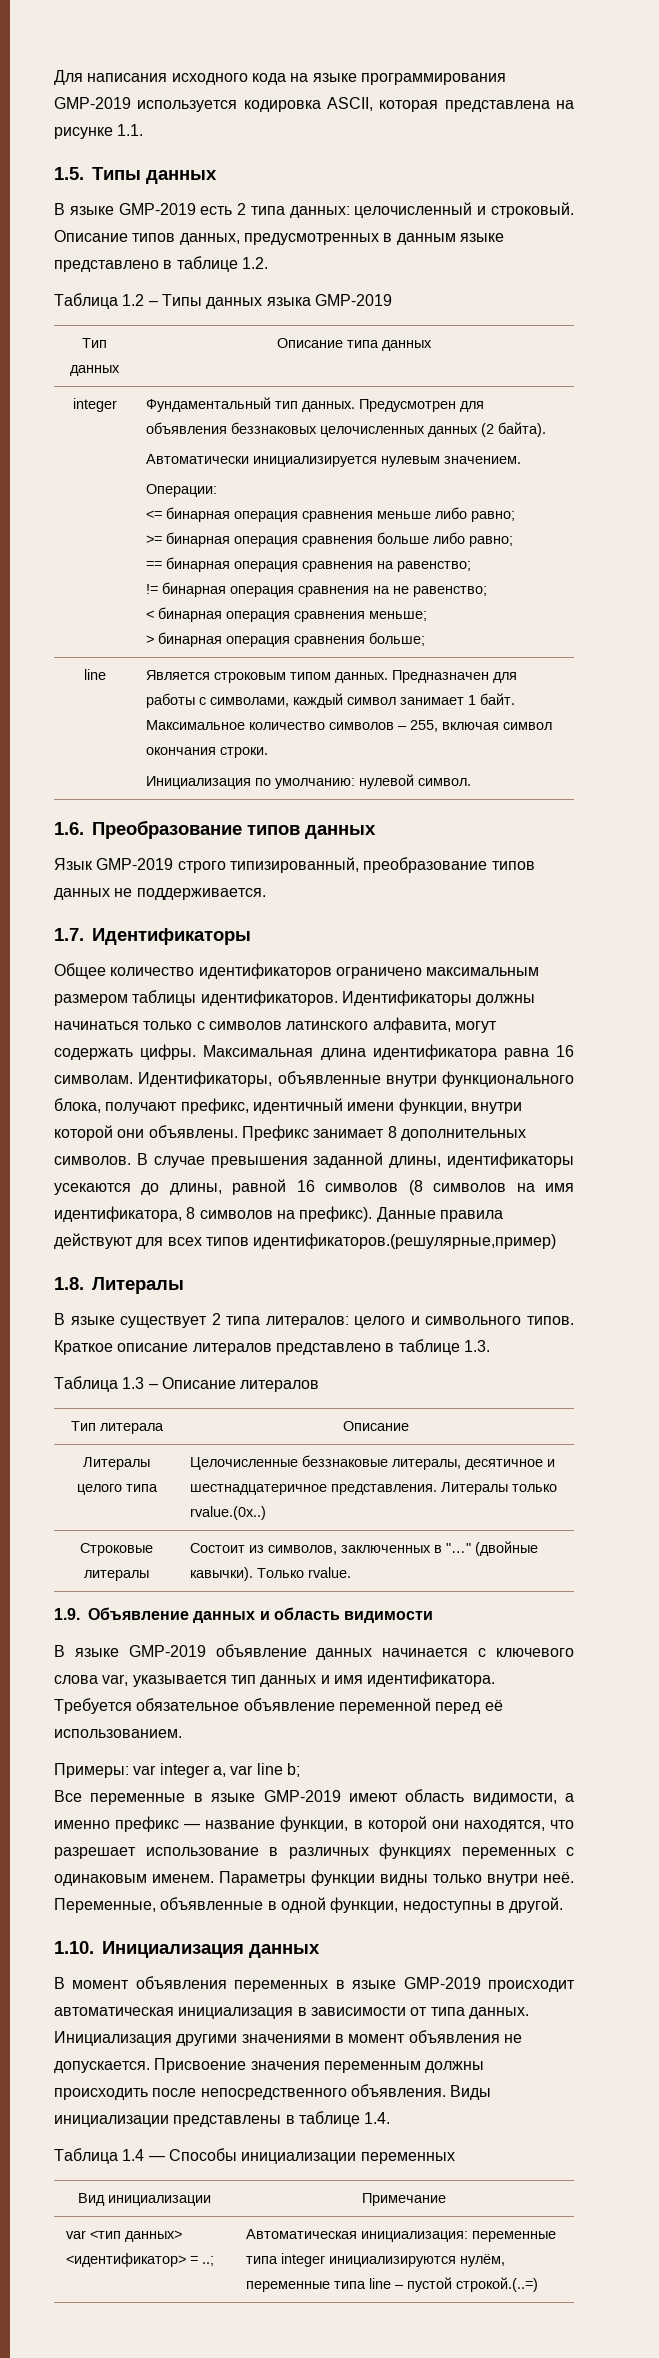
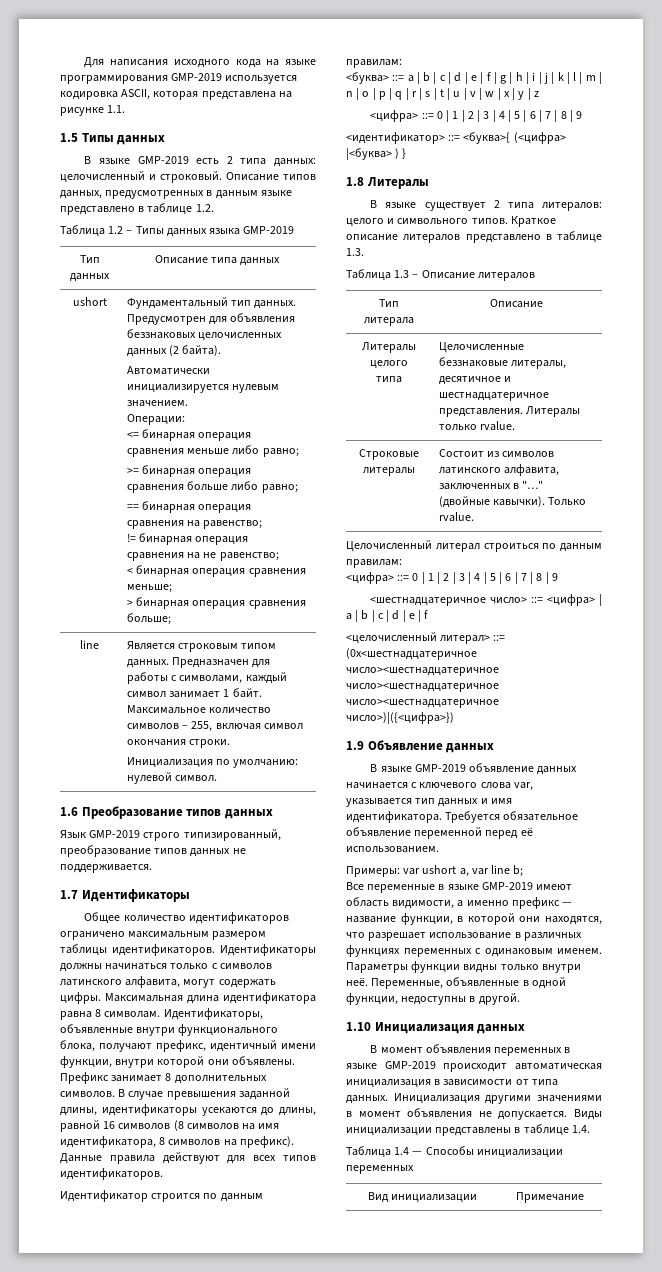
- 1.5. Типы данных
+ 1.5 Типы данных
  Тип данных | Описание типа данных
- integer
+ ushort
- 1.6. Преобразование типов данных
+ 1.6 Преобразование типов данных
- 1.7. Идентификаторы
+ 1.7 Идентификаторы
- Максимальная длина идентификатора равна 16 символам.
+ Максимальная длина идентификатора равна 8 символам.
- Данные правила действуют для всех типов идентификаторов.(решулярные,пример)
- 1.8. Литералы
+ Данные правила действуют для всех типов идентификаторов.
+ Идентификатор строится по данным правилам:
+ <буква> ::= a | b | c | d | e | f | g | h | i | j | k | l | m | n | o | p | q | r | s | t | u | v | w | x | y | z
+ <цифра> ::= 0 | 1 | 2 | 3 | 4 | 5 | 6 | 7 | 8 | 9
+ <идентификатор> ::= <буква>{ (<цифра> |<буква> ) }
+ 1.8 Литералы
- Литералы целого типа | Целочисленные беззнаковые литералы, десятичное и шестнадцатеричное представления. Литералы только rvalue.(0x..)
+ Литералы целого типа | Целочисленные беззнаковые литералы, десятичное и шестнадцатеричное представления. Литералы только rvalue.
- Строковые литералы | Состоит из символов, заключенных в "…" (двойные кавычки). Только rvalue.
+ Строковые литералы | Состоит из символов латинского алфавита, заключенных в "…" (двойные кавычки). Только rvalue.
- 1.9. Объявление данных и область видимости
+ Целочисленный литерал строиться по данным правилам:
+ <цифра> ::= 0 | 1 | 2 | 3 | 4 | 5 | 6 | 7 | 8 | 9
+ <шестнадцатеричное число> ::= <цифра> | a | b | c | d | e | f
+ <целочисленный литерал> ::= (0x<шестнадцатеричное число><шестнадцатеричное число><шестнадцатеричное число><шестнадцатеричное число>)|({<цифра>})
+ 1.9 Объявление данных
- Примеры: var integer a, var line b;
+ Примеры: var ushort a, var line b;
- 1.10. Инициализация данных
+ 1.10 Инициализация данных
- Присвоение значения переменным должны происходить после непосредственного объявления.
- var <тип данных> <идентификатор> = ..; | Автоматическая инициализация: переменные типа integer инициализируются нулём, переменные типа line – пустой строкой.(..=)

